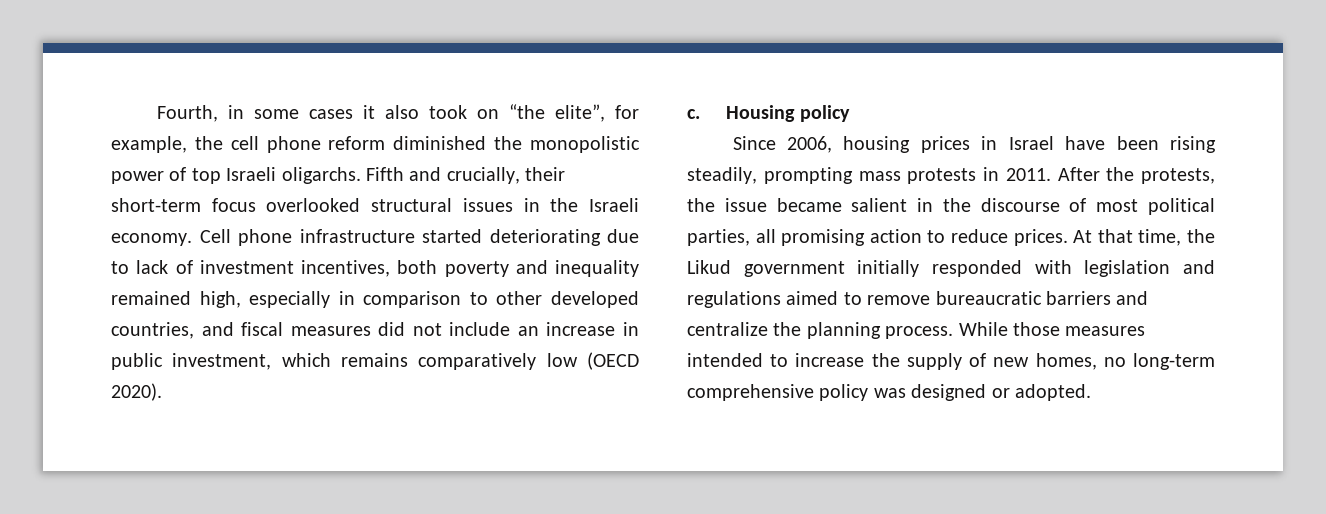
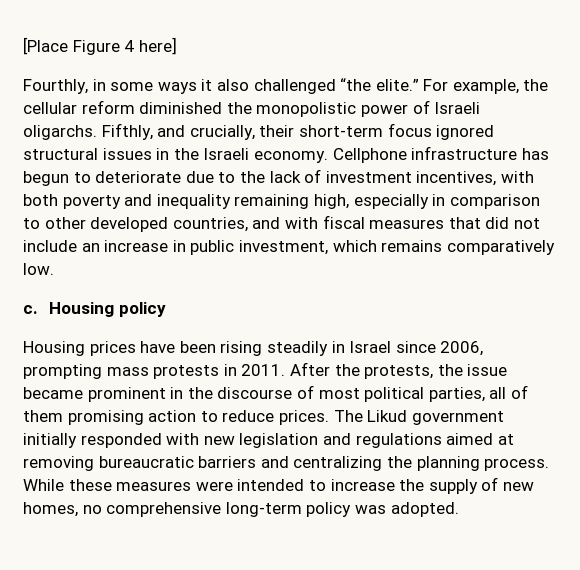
- Fourth, in some cases it also took on “the elite”, for example, the cell phone reform diminished the monopolistic power of top Israeli oligarchs.
+ [Place Figure 4 here]
+ Fourthly, in some ways it also challenged “the elite.” For example, the cellular reform diminished the monopolistic power of Israeli oligarchs.
- Fifth and crucially, their short-term focus overlooked structural issues in the Israeli economy.
+ Fifthly, and crucially, their short-term focus ignored structural issues in the Israeli economy.
- Cell phone infrastructure started deteriorating due to lack of investment incentives, both poverty and inequality remained high, especially in comparison to other developed countries, and fiscal measures did not include an increase in public investment, which remains comparatively low (OECD 2020).
+ Cellphone infrastructure has begun to deteriorate due to the lack of investment incentives, with both poverty and inequality remaining high, especially in comparison to other developed countries, and with fiscal measures that did not include an increase in public investment, which remains comparatively low.
- Since 2006, housing prices in Israel have been rising steadily, prompting mass protests in 2011.
+ Housing prices have been rising steadily in Israel since 2006, prompting mass protests in 2011.
- After the protests, the issue became salient in the discourse of most political parties, all promising action to reduce prices.
+ After the protests, the issue became prominent in the discourse of most political parties, all of them promising action to reduce prices.
- At that time, the Likud government initially responded with legislation and regulations aimed to remove bureaucratic barriers and centralize the planning process.
+ The Likud government initially responded with new legislation and regulations aimed at removing bureaucratic barriers and centralizing the planning process.
- While those measures intended to increase the supply of new homes, no long-term comprehensive policy was designed or adopted.
+ While these measures were intended to increase the supply of new homes, no comprehensive long-term policy was adopted.

